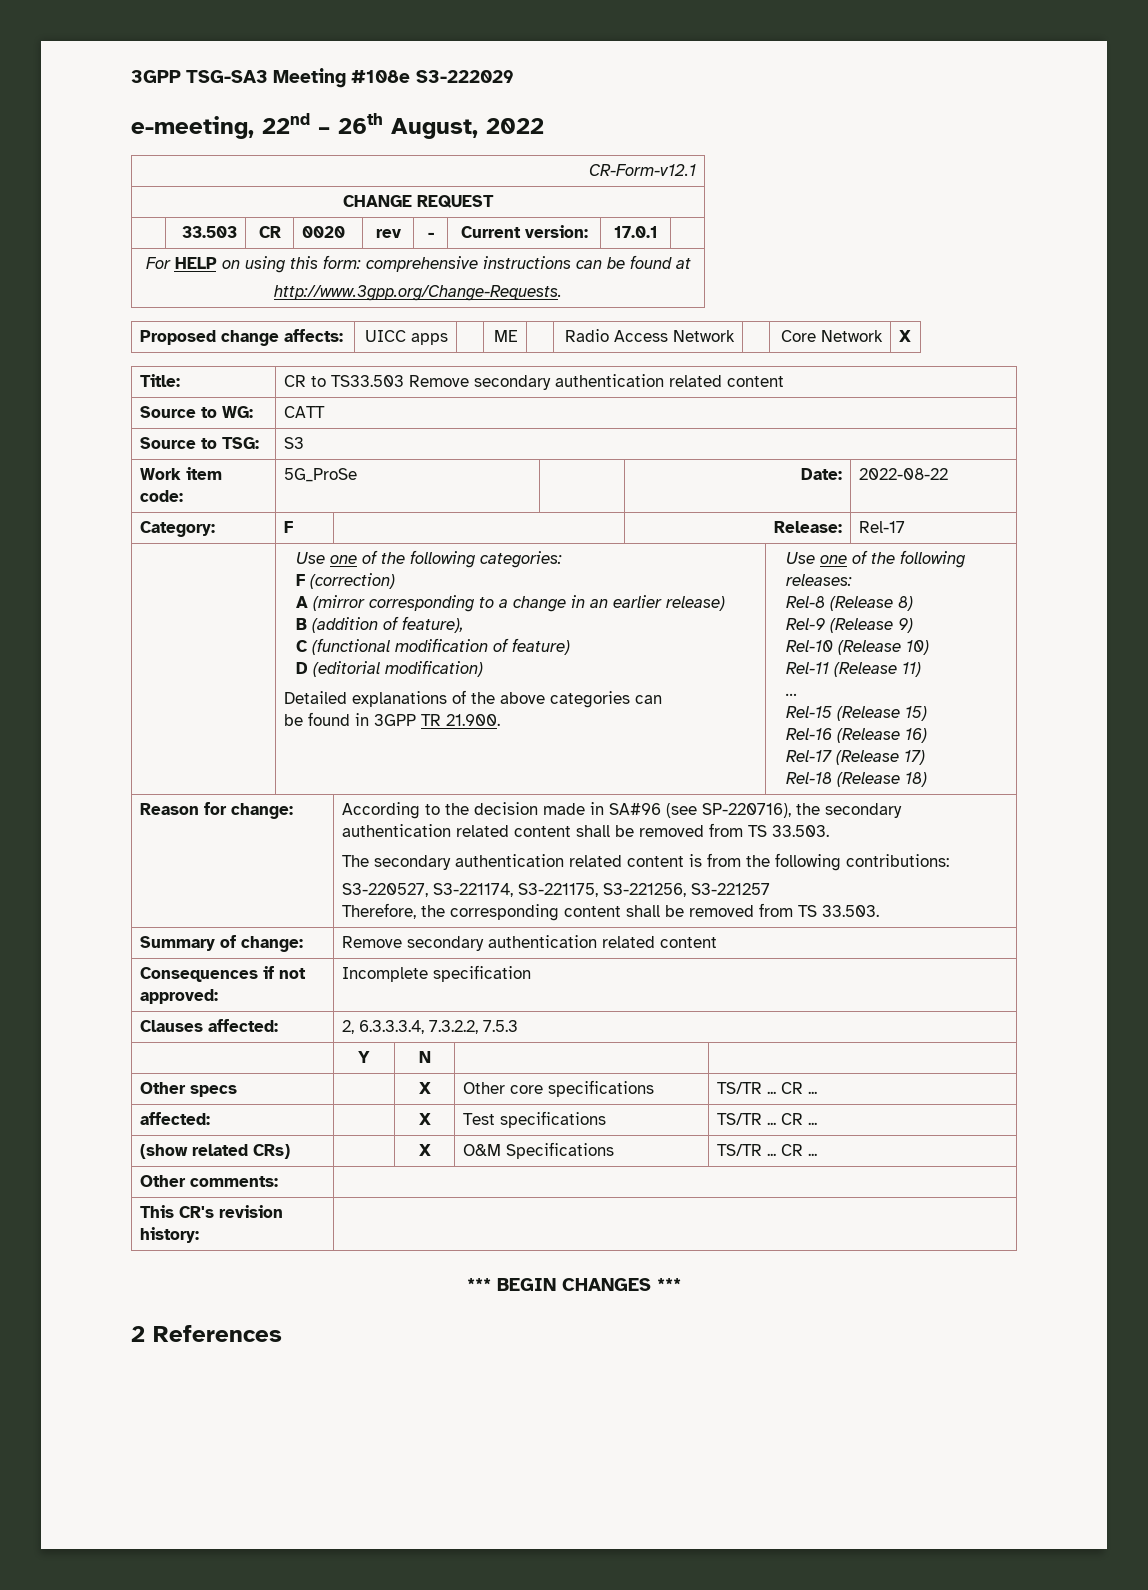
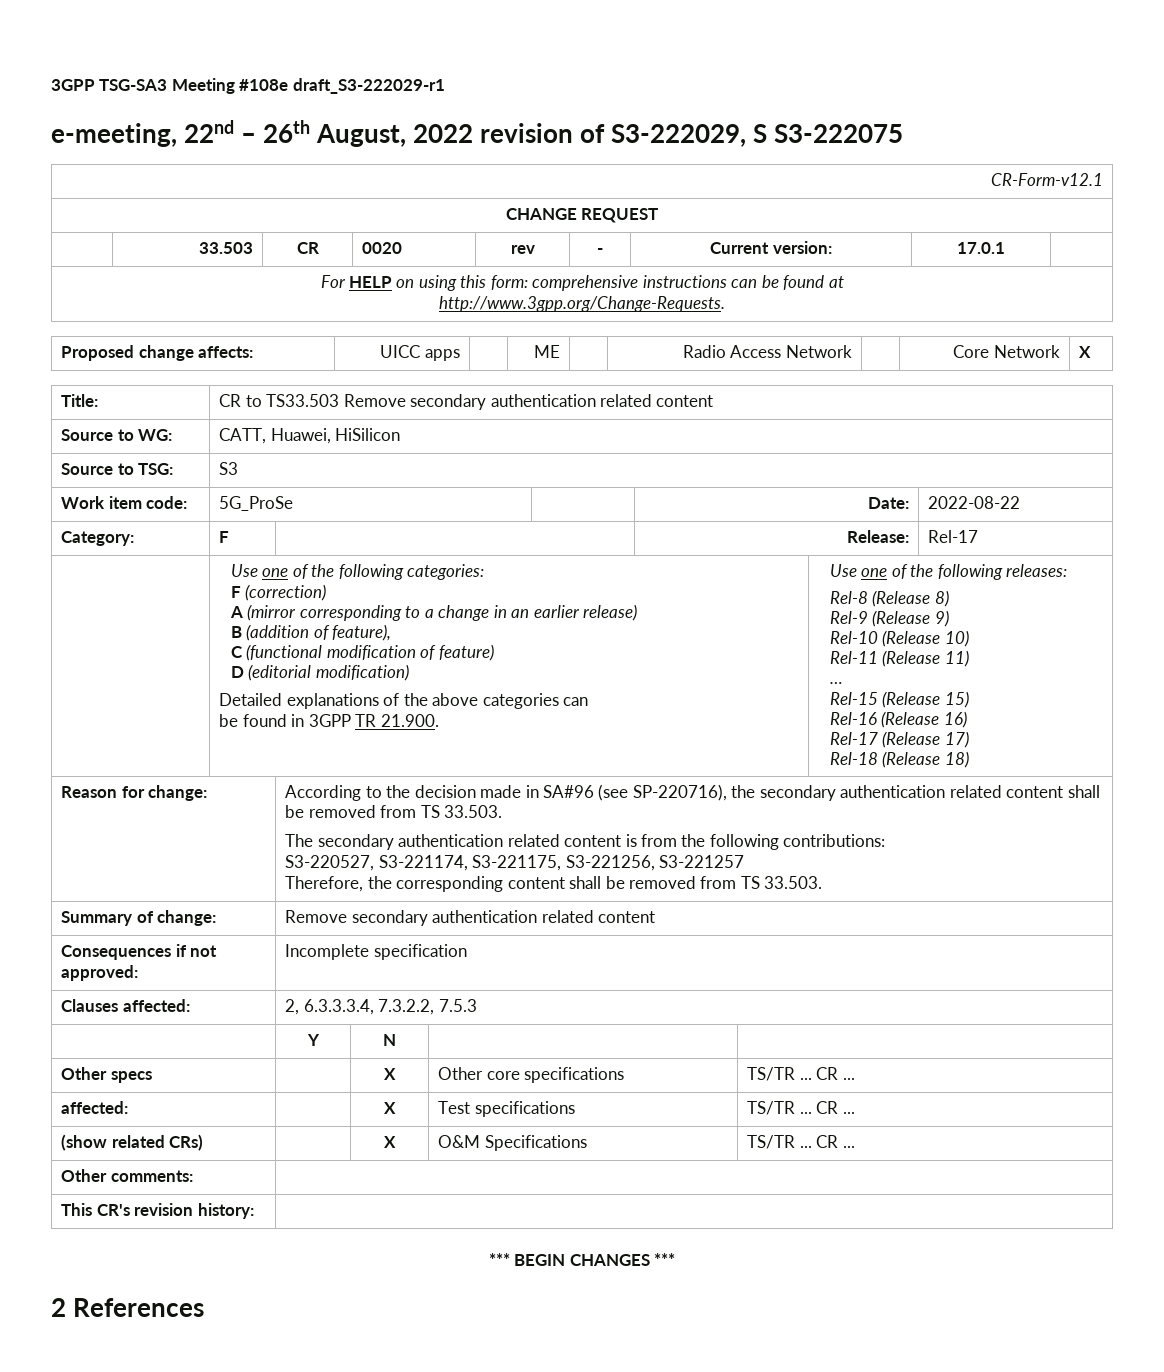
- 3GPP TSG-SA3 Meeting #108e S3-222029
+ 3GPP TSG-SA3 Meeting #108e draft_S3-222029-r1
- e-meeting, 22nd – 26th August, 2022
+ e-meeting, 22nd – 26th August, 2022 revision of S3-222029, S S3-222075
- Source to WG: | CATT
+ Source to WG: | CATT, Huawei, HiSilicon

